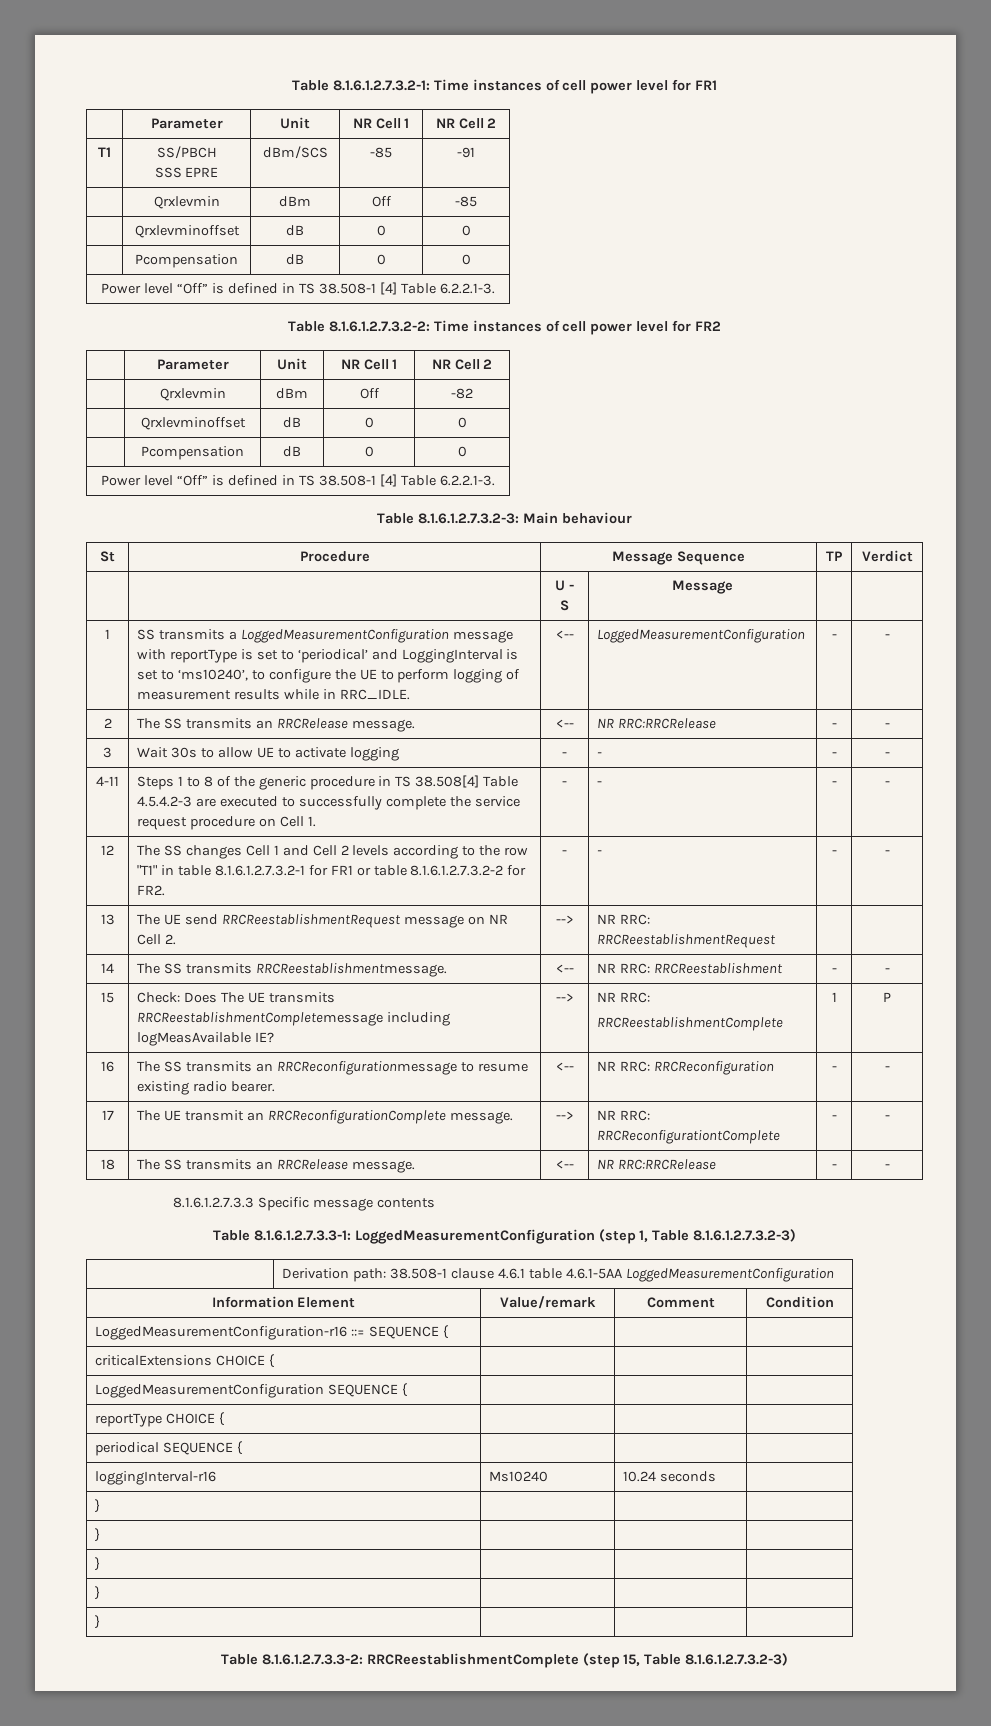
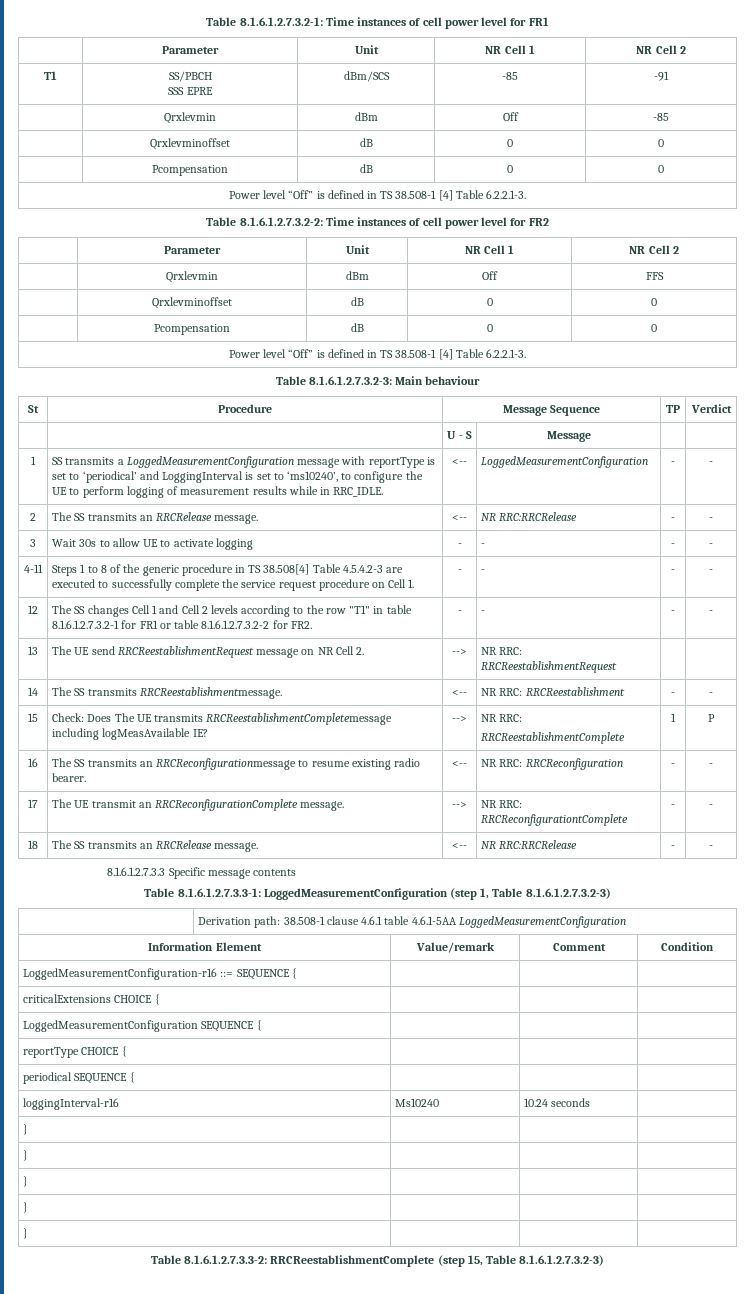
- | Qrxlevmin | dBm | Off | -82
+ | Qrxlevmin | dBm | Off | FFS

